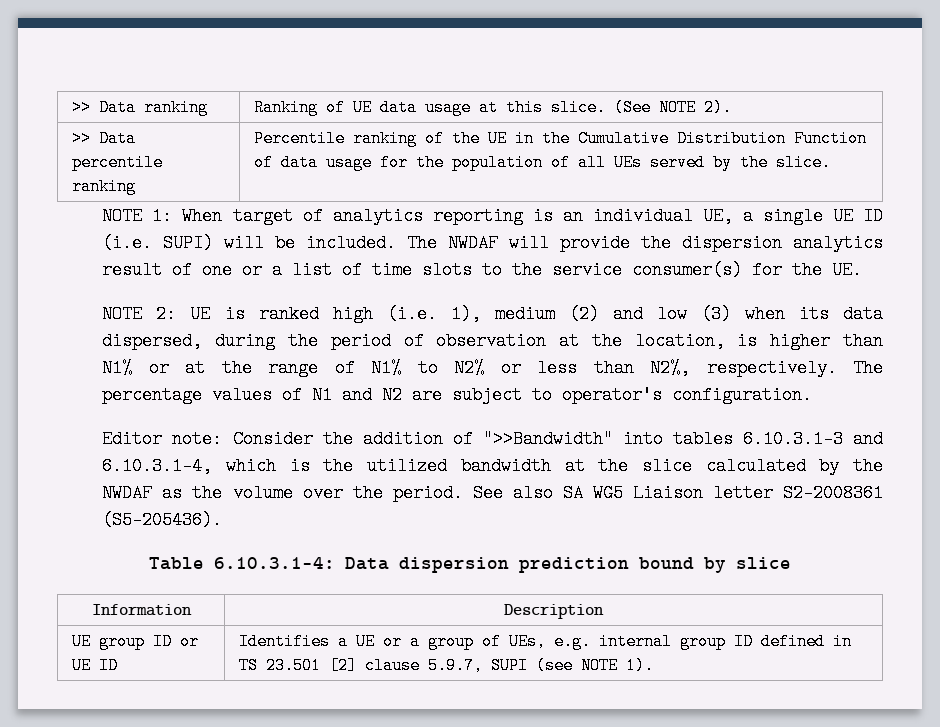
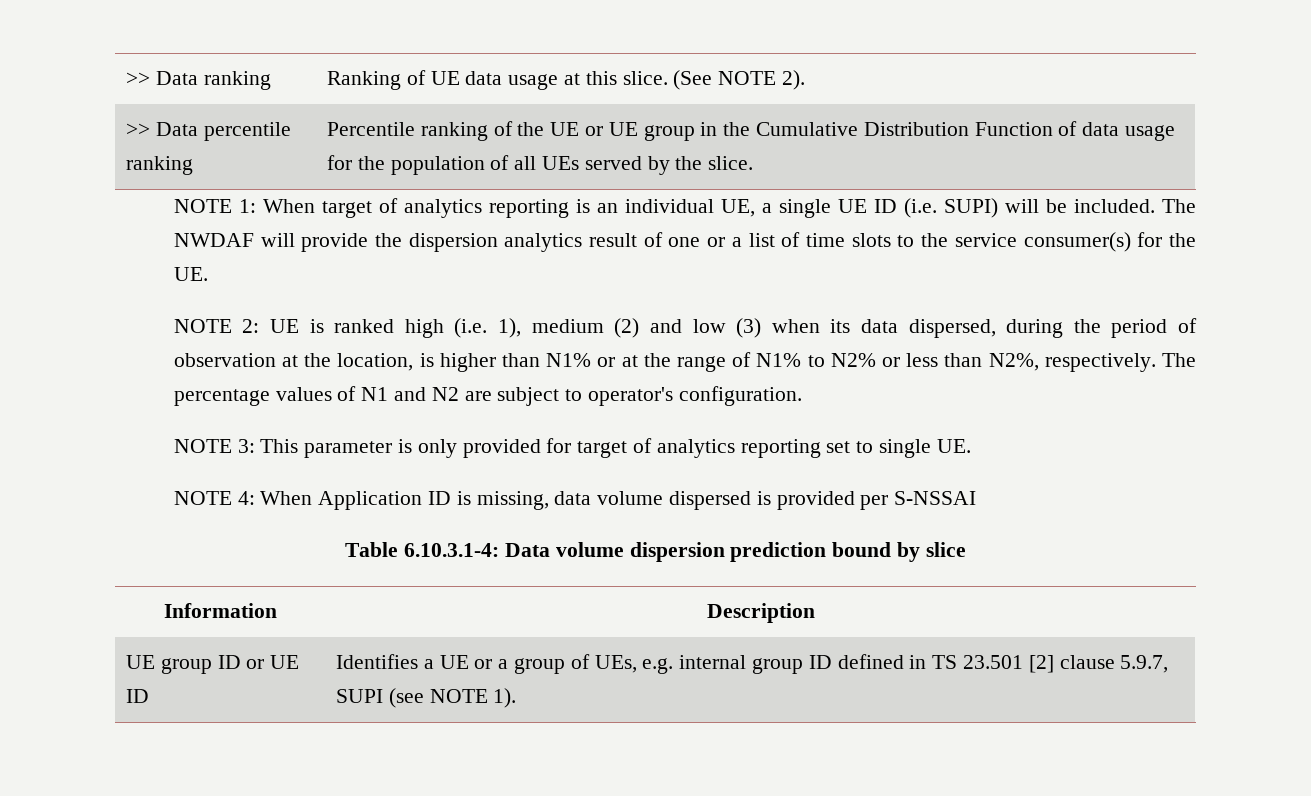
- >> Data percentile ranking | Percentile ranking of the UE in the Cumulative Distribution Function of data usage for the population of all UEs served by the slice.
+ >> Data percentile ranking | Percentile ranking of the UE or UE group in the Cumulative Distribution Function of data usage for the population of all UEs served by the slice.
- Editor note: Consider the addition of ">>Bandwidth" into tables 6.10.3.1-3 and 6.10.3.1-4, which is the utilized bandwidth at the slice calculated by the NWDAF as the volume over the period. See also SA WG5 Liaison letter S2-2008361 (S5-205436).
+ NOTE 3: This parameter is only provided for target of analytics reporting set to single UE.
+ NOTE 4: When Application ID is missing, data volume dispersed is provided per S-NSSAI
- Table 6.10.3.1-4: Data dispersion prediction bound by slice
+ Table 6.10.3.1-4: Data volume dispersion prediction bound by slice

